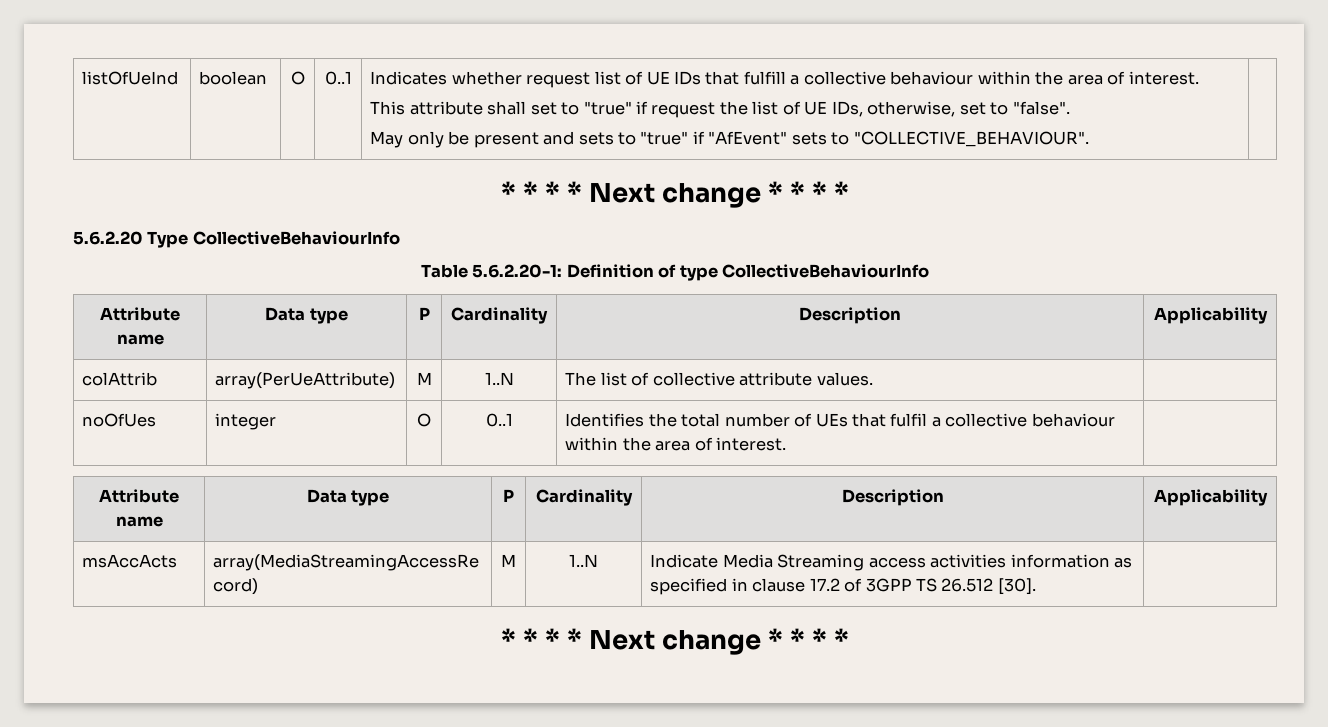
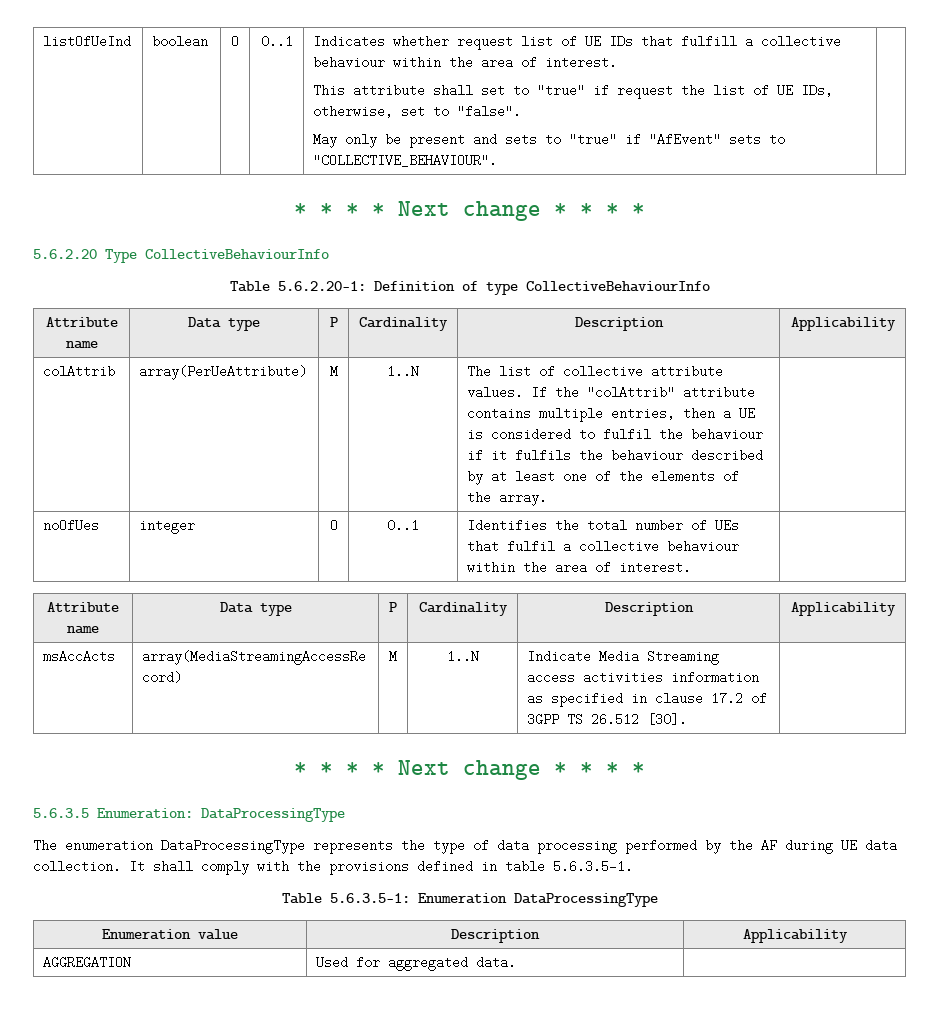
+ If the "colAttrib" attribute contains multiple entries, then a UE is considered to fulfil the behaviour if it fulfils the behaviour described by at least one of the elements of the array.
+ 5.6.3.5 Enumeration: DataProcessingType
+ The enumeration DataProcessingType represents the type of data processing performed by the AF during UE data collection. It shall comply with the provisions defined in table 5.6.3.5-1.
+ Table 5.6.3.5-1: Enumeration DataProcessingType
+ Enumeration value | Description | Applicability
+ AGGREGATION | Used for aggregated data. |

